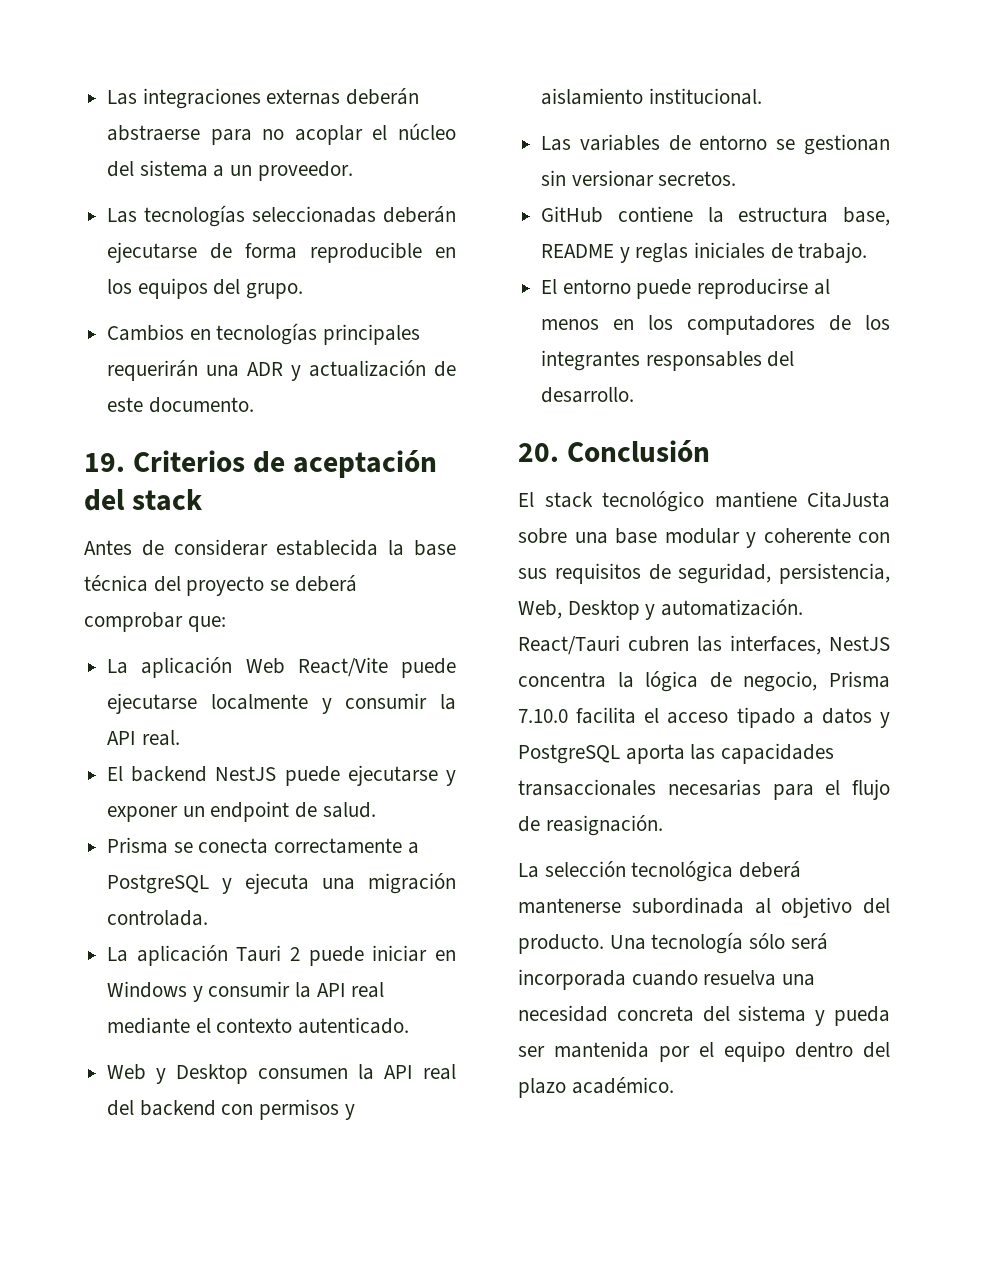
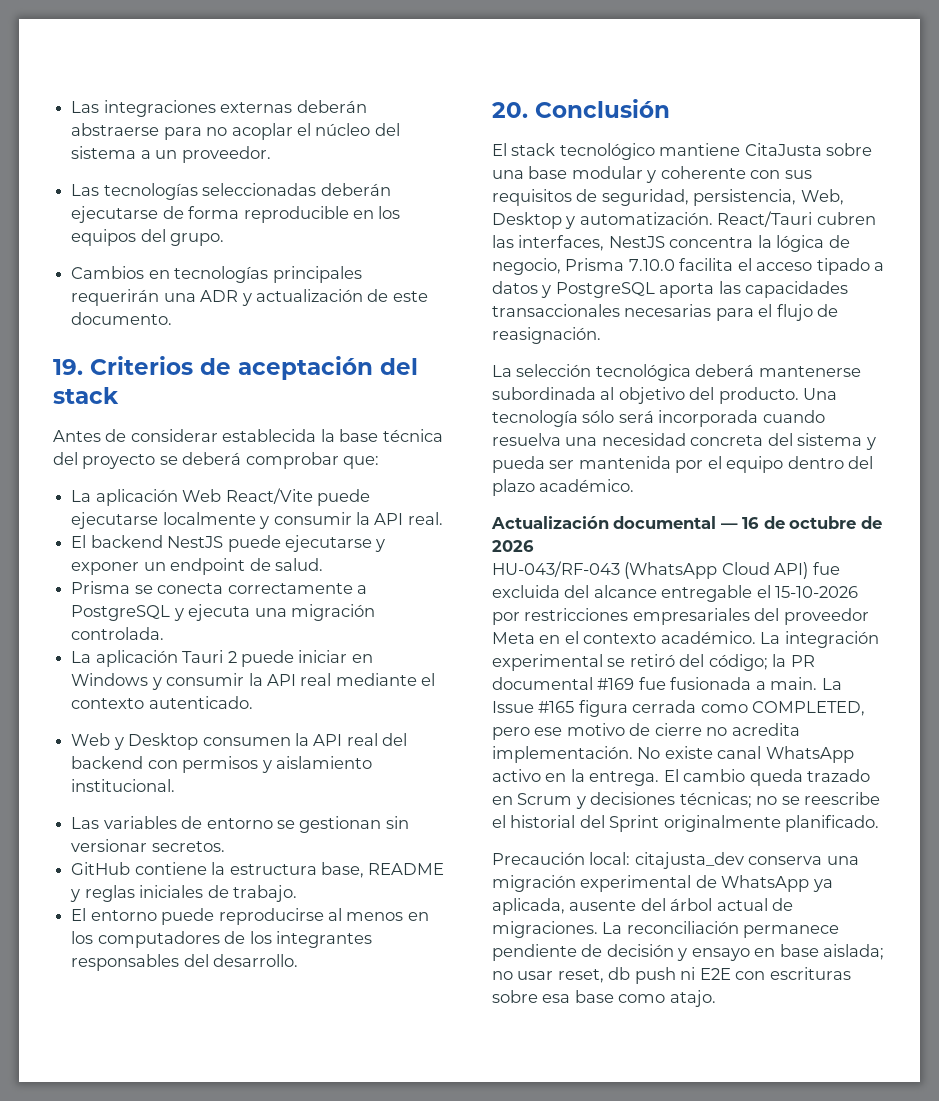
+ Actualización documental — 16 de octubre de 2026
+ HU-043/RF-043 (WhatsApp Cloud API) fue excluida del alcance entregable el 15-10-2026 por restricciones empresariales del proveedor Meta en el contexto académico. La integración experimental se retiró del código; la PR documental #169 fue fusionada a main. La Issue #165 figura cerrada como COMPLETED, pero ese motivo de cierre no acredita implementación. No existe canal WhatsApp activo en la entrega. El cambio queda trazado en Scrum y decisiones técnicas; no se reescribe el historial del Sprint originalmente planificado.
+ Precaución local: citajusta_dev conserva una migración experimental de WhatsApp ya aplicada, ausente del árbol actual de migraciones. La reconciliación permanece pendiente de decisión y ensayo en base aislada; no usar reset, db push ni E2E con escrituras sobre esa base como atajo.

